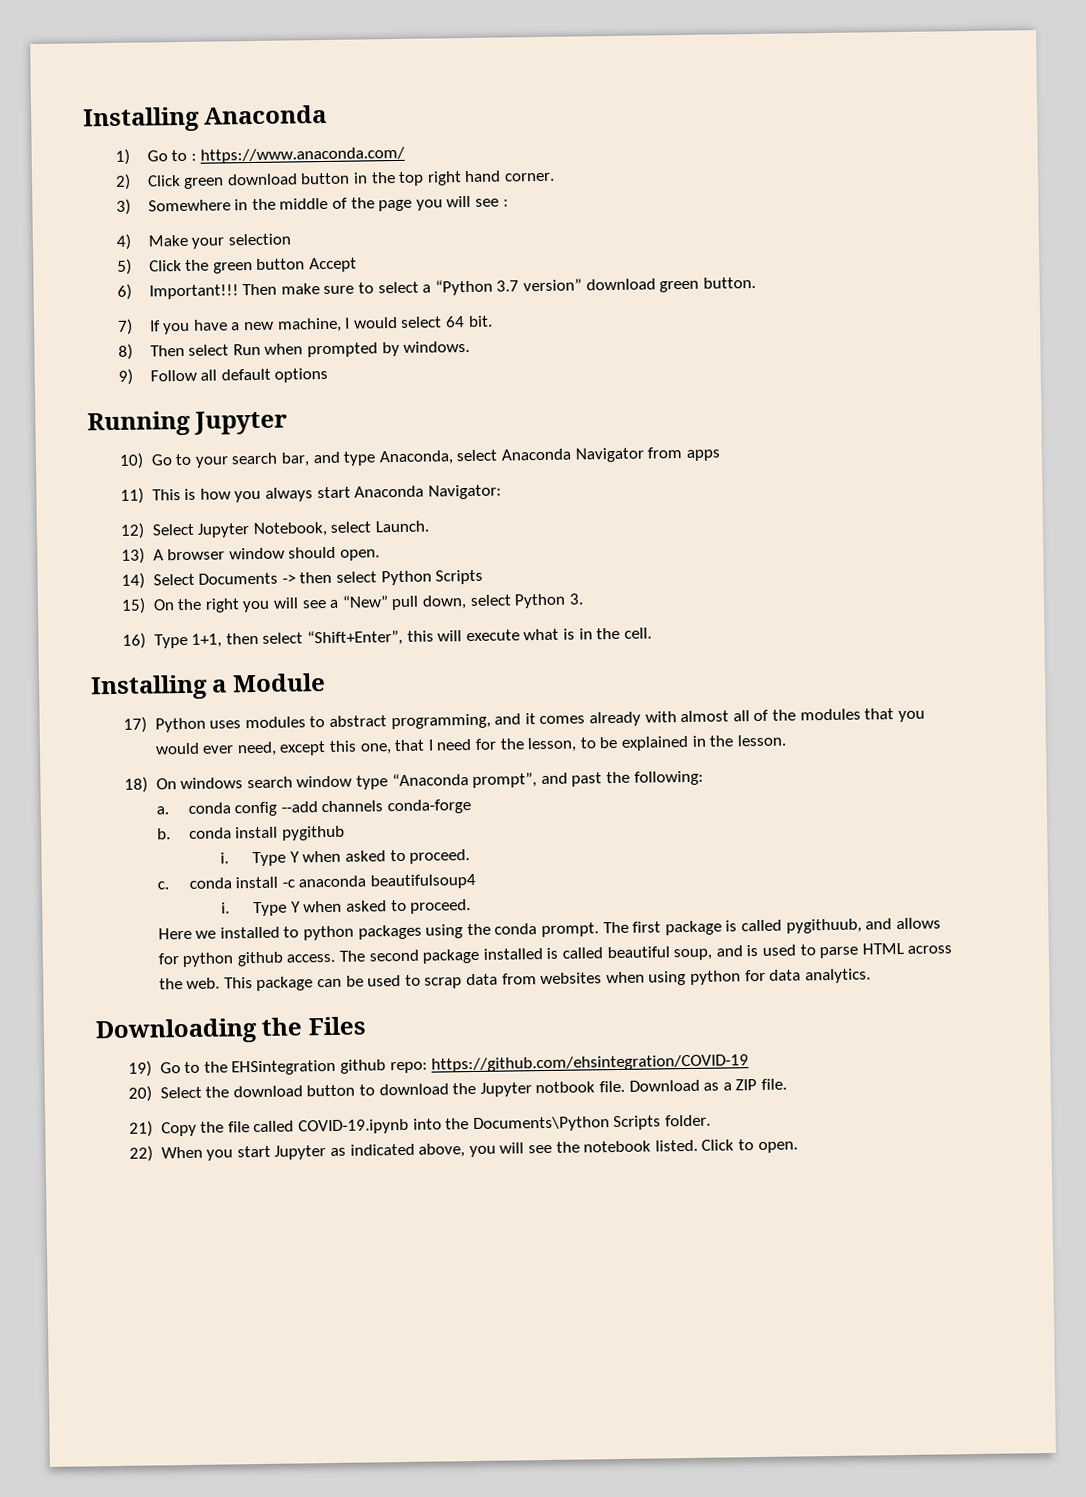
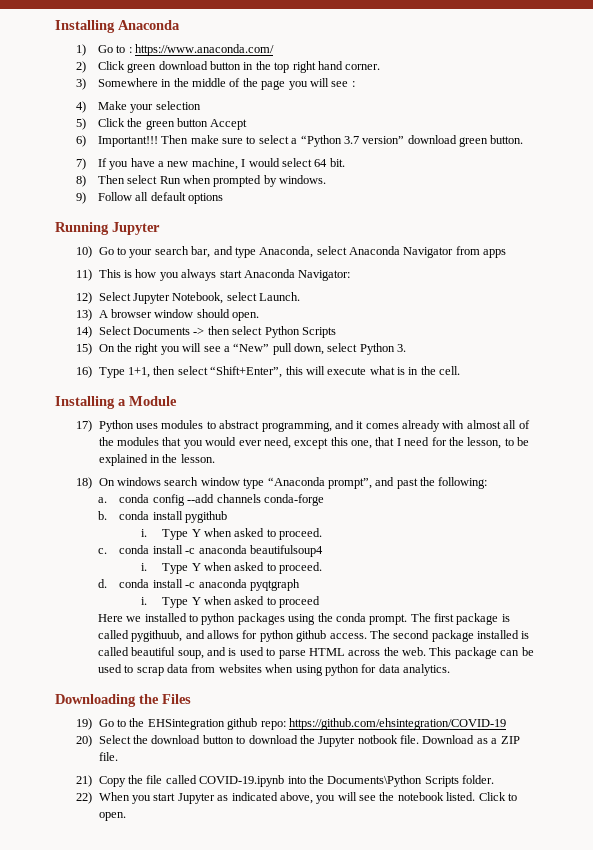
+ d. conda install -c anaconda pyqtgraph
+ i. Type Y when asked to proceed

